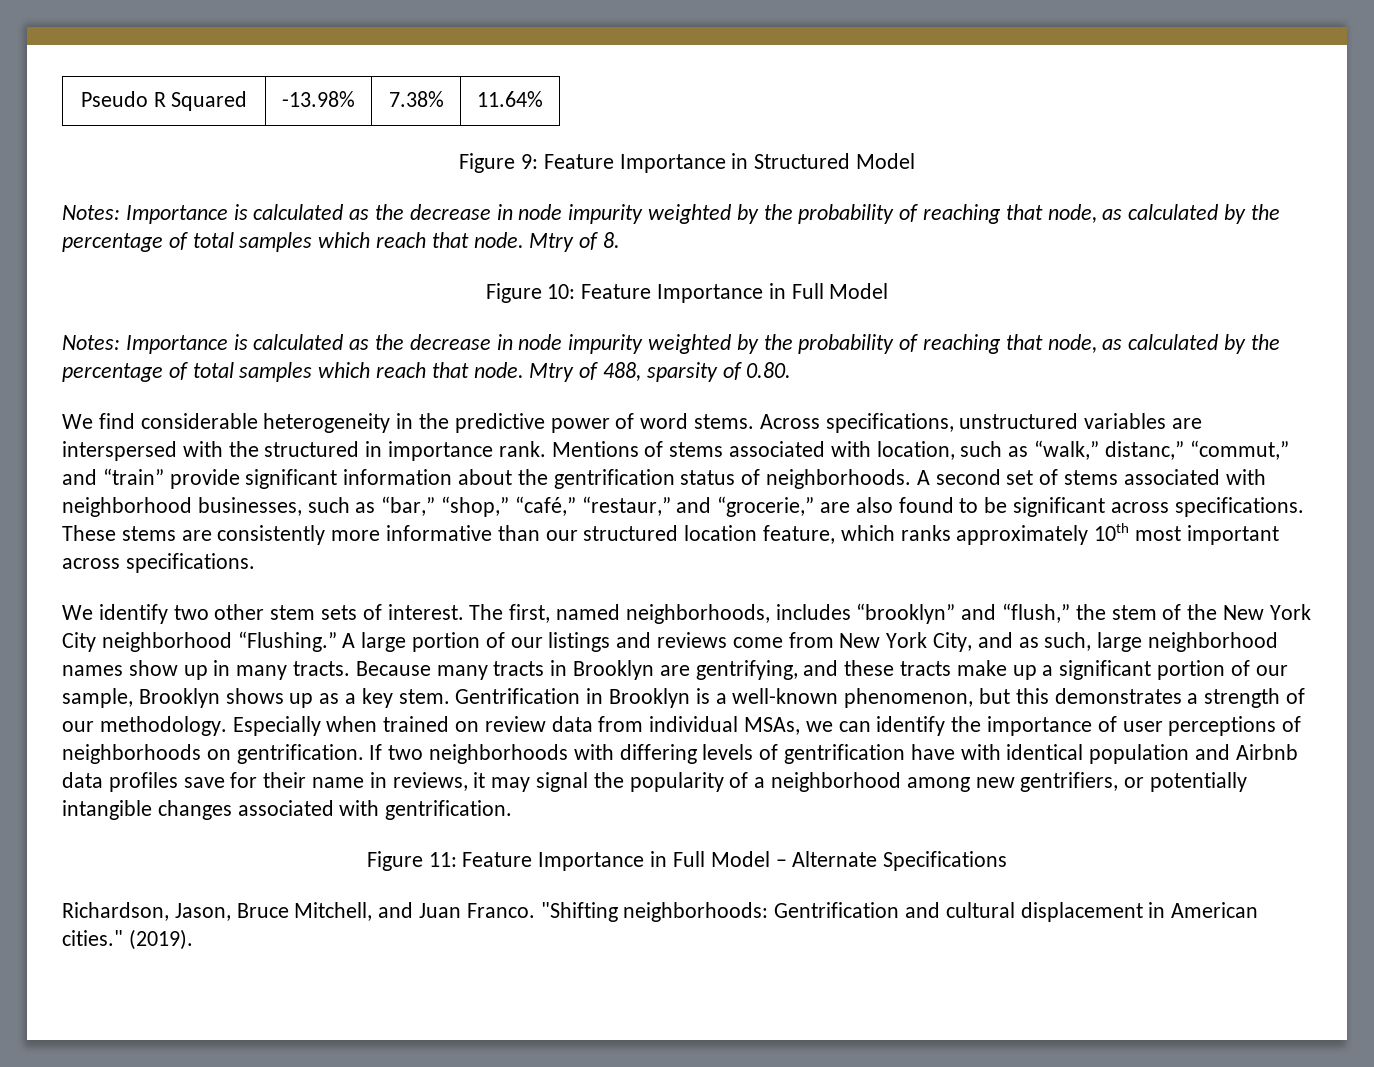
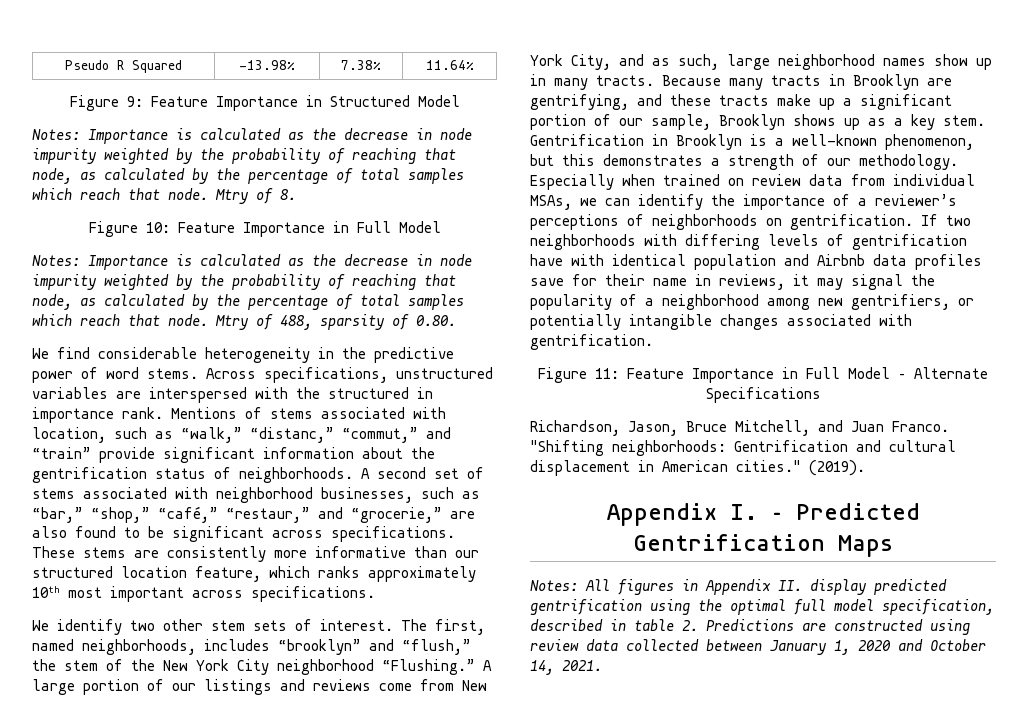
- Mentions of stems associated with location, such as “walk,” distanc,” “commut,” and “train” provide significant information about the gentrification status of neighborhoods.
+ Mentions of stems associated with location, such as “walk,” “distanc,” “commut,” and “train” provide significant information about the gentrification status of neighborhoods.
- Especially when trained on review data from individual MSAs, we can identify the importance of user perceptions of neighborhoods on gentrification.
+ Especially when trained on review data from individual MSAs, we can identify the importance of a reviewer’s perceptions of neighborhoods on gentrification.
+ Appendix I. – Predicted Gentrification Maps
+ Notes: All figures in Appendix II. display predicted gentrification using the optimal full model specification, described in table 2. Predictions are constructed using review data collected between January 1, 2020 and October 14, 2021.

